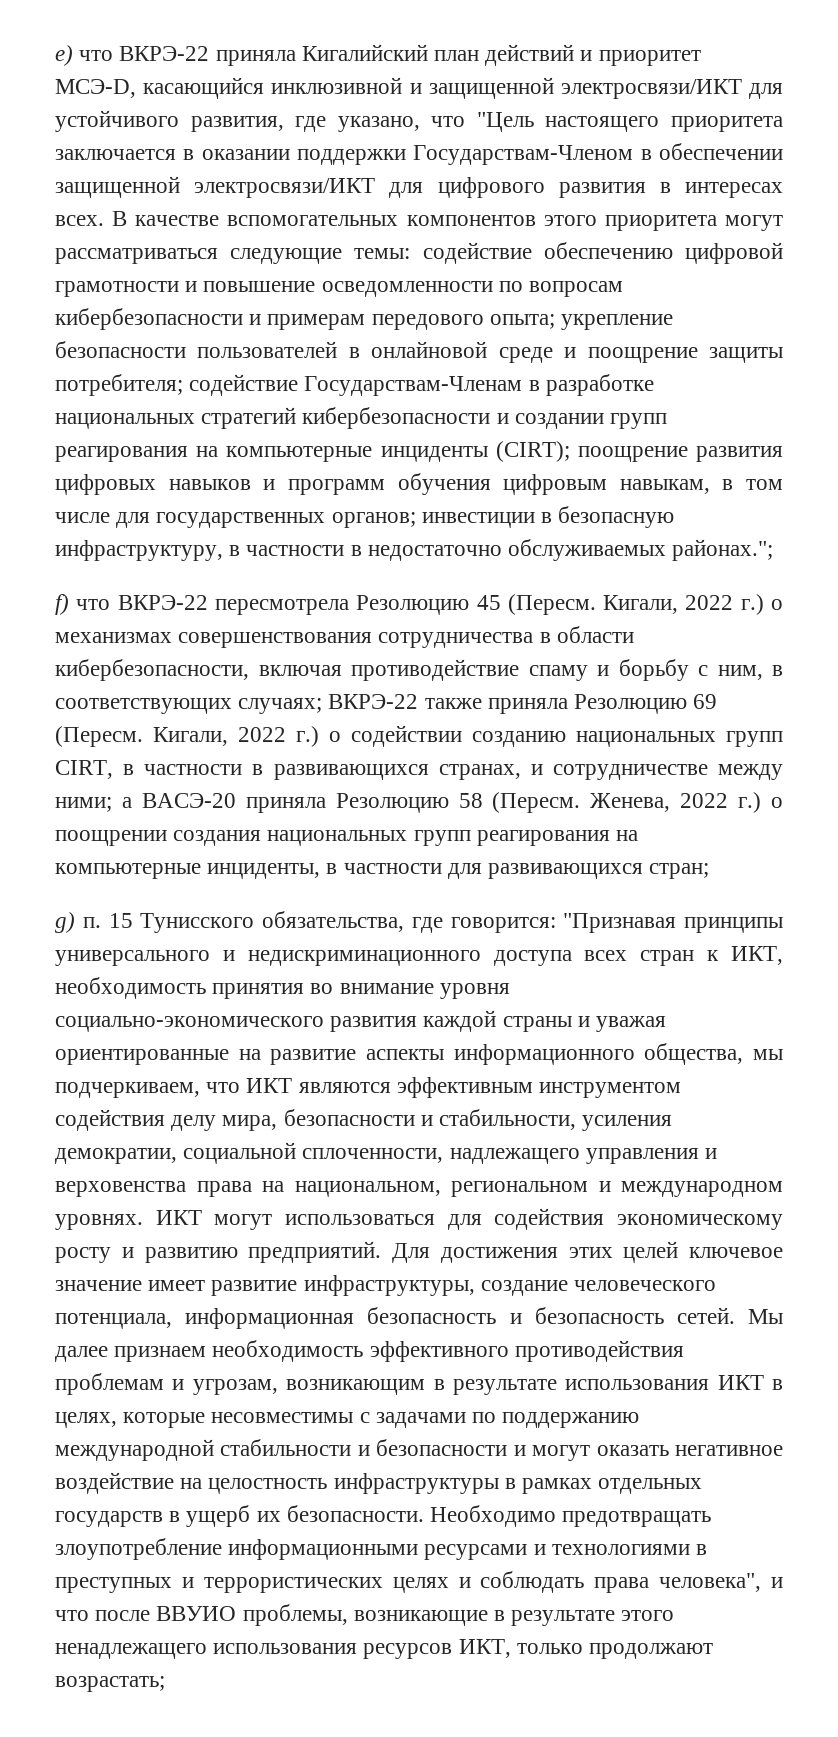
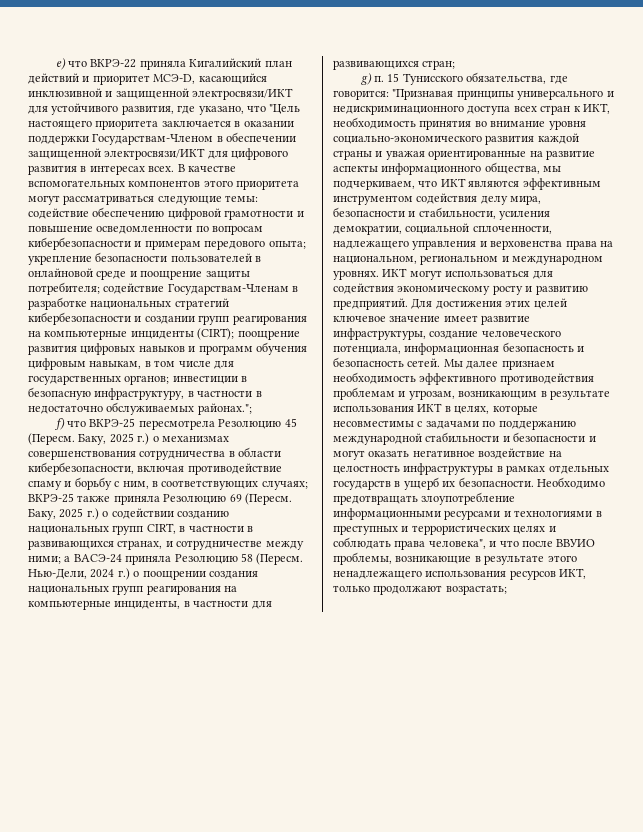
- f) что ВКРЭ-22 пересмотрела Резолюцию 45 (Пересм.
+ f) что ВКРЭ-25 пересмотрела Резолюцию 45 (Пересм.
- Кигали, 2022 г.) о механизмах совершенствования сотрудничества в области кибербезопасности, включая противодействие спаму и борьбу с ним, в соответствующих случаях; ВКРЭ-22 также приняла Резолюцию 69 (Пересм.
+ Баку, 2025 г.) о механизмах совершенствования сотрудничества в области кибербезопасности, включая противодействие спаму и борьбу с ним, в соответствующих случаях; ВКРЭ-25 также приняла Резолюцию 69 (Пересм.
- Кигали, 2022 г.) о содействии созданию национальных групп CIRT, в частности в развивающихся странах, и сотрудничестве между ними; а ВАСЭ-20 приняла Резолюцию 58 (Пересм.
+ Баку, 2025 г.) о содействии созданию национальных групп CIRT, в частности в развивающихся странах, и сотрудничестве между ними; а ВАСЭ-24 приняла Резолюцию 58 (Пересм.
- Женева, 2022 г.) о поощрении создания национальных групп реагирования на компьютерные инциденты, в частности для развивающихся стран;
+ Нью-Дели, 2024 г.) о поощрении создания национальных групп реагирования на компьютерные инциденты, в частности для развивающихся стран;

